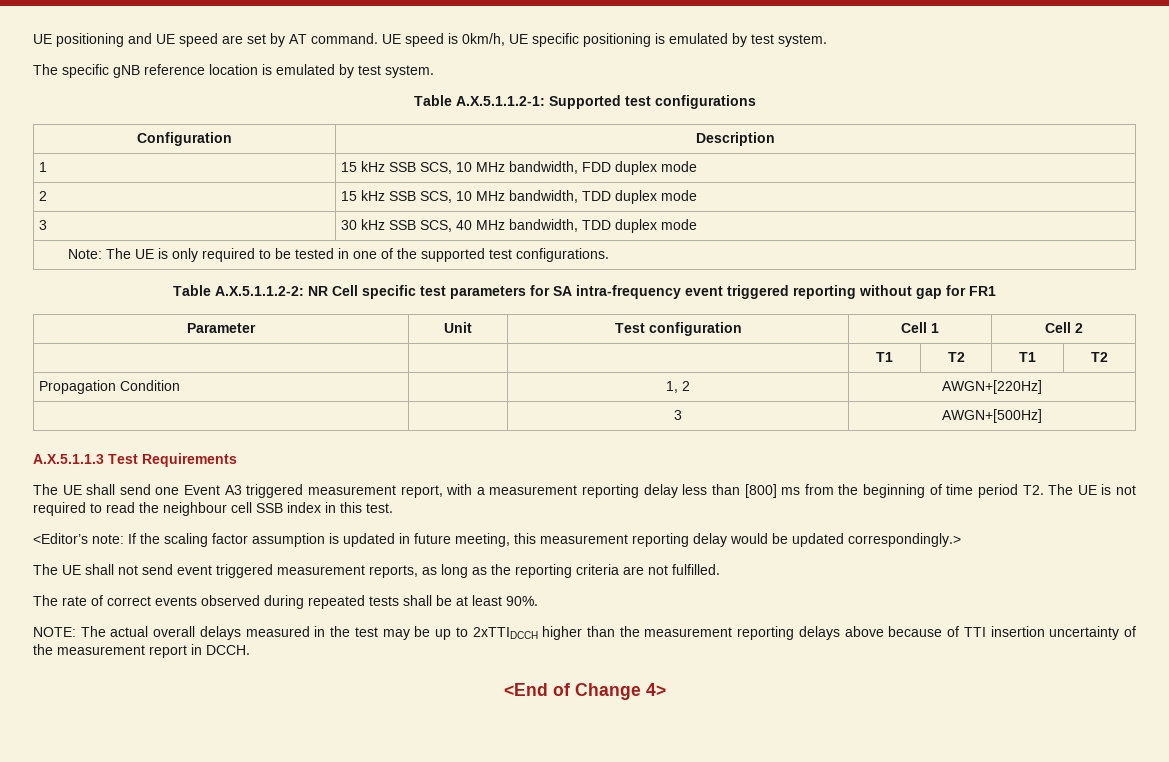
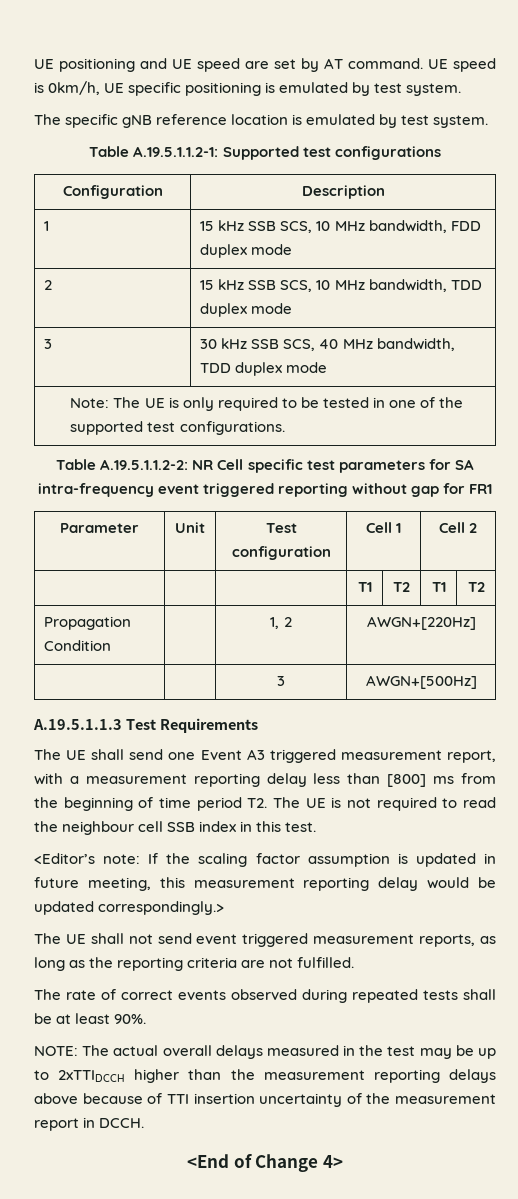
- Table A.X.5.1.1.2-1: Supported test configurations
+ Table A.19.5.1.1.2-1: Supported test configurations
- Table A.X.5.1.1.2-2: NR Cell specific test parameters for SA intra-frequency event triggered reporting without gap for FR1
+ Table A.19.5.1.1.2-2: NR Cell specific test parameters for SA intra-frequency event triggered reporting without gap for FR1
- A.X.5.1.1.3 Test Requirements
+ A.19.5.1.1.3 Test Requirements

